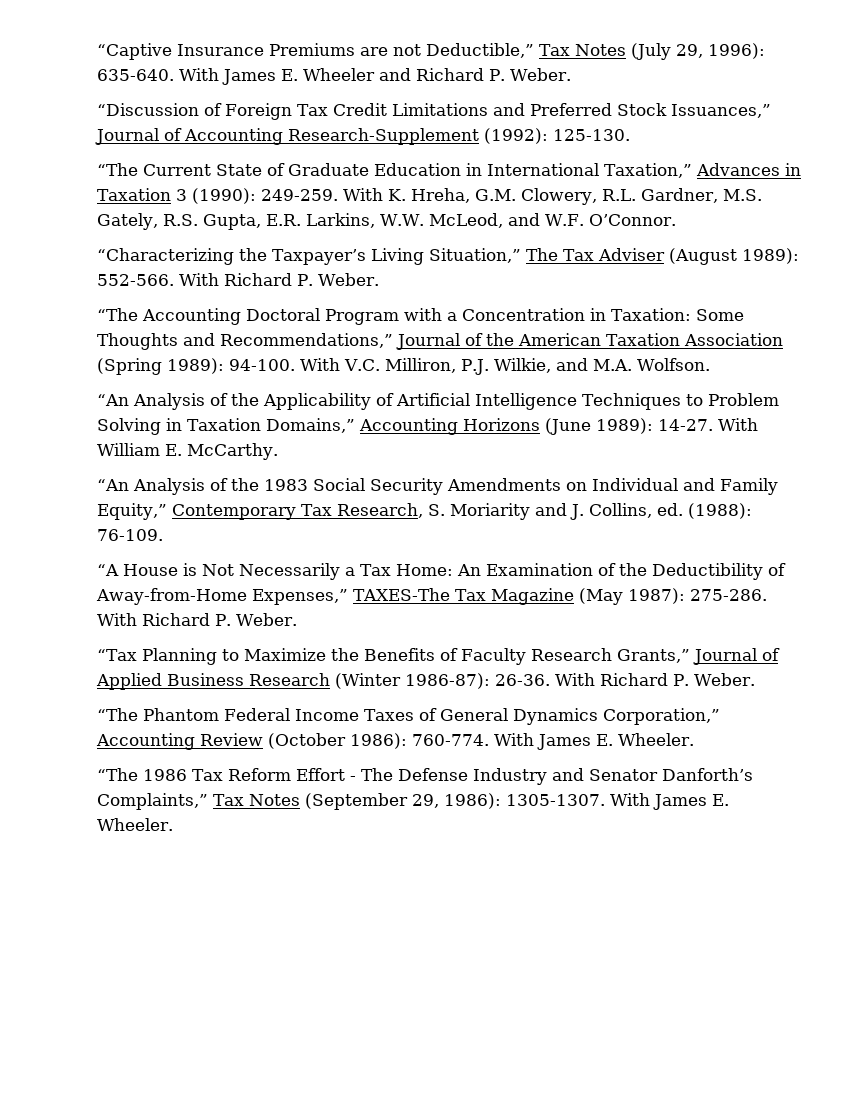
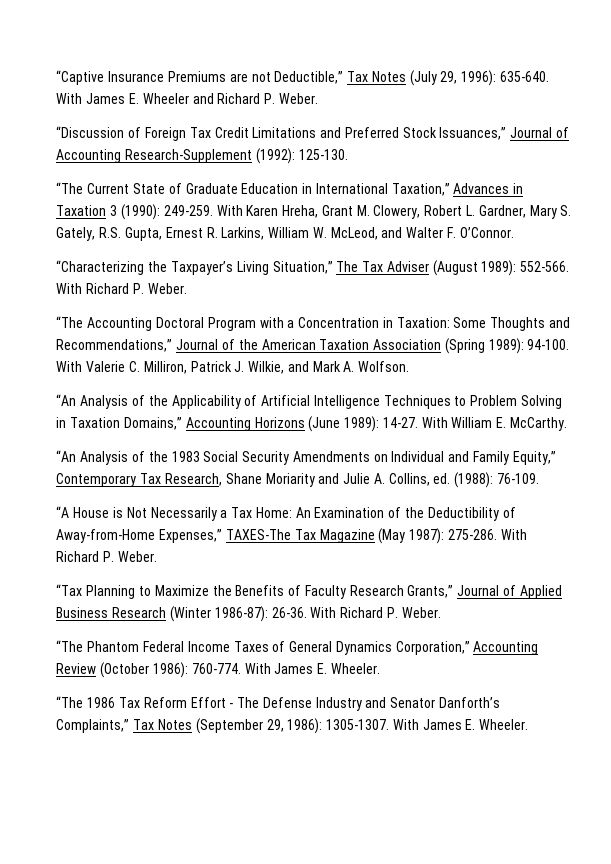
- With K. Hreha, G.M. Clowery, R.L. Gardner, M.S. Gately, R.S. Gupta, E.R. Larkins, W.W. McLeod, and W.F. O’Connor.
+ With Karen Hreha, Grant M. Clowery, Robert L. Gardner, Mary S. Gately, R.S. Gupta, Ernest R. Larkins, William W. McLeod, and Walter F. O’Connor.
- With V.C. Milliron, P.J. Wilkie, and M.A. Wolfson.
+ With Valerie C. Milliron, Patrick J. Wilkie, and Mark A. Wolfson.
- “An Analysis of the 1983 Social Security Amendments on Individual and Family Equity,” Contemporary Tax Research, S. Moriarity and J. Collins, ed. (1988): 76-109.
+ “An Analysis of the 1983 Social Security Amendments on Individual and Family Equity,” Contemporary Tax Research, Shane Moriarity and Julie A. Collins, ed. (1988): 76-109.

